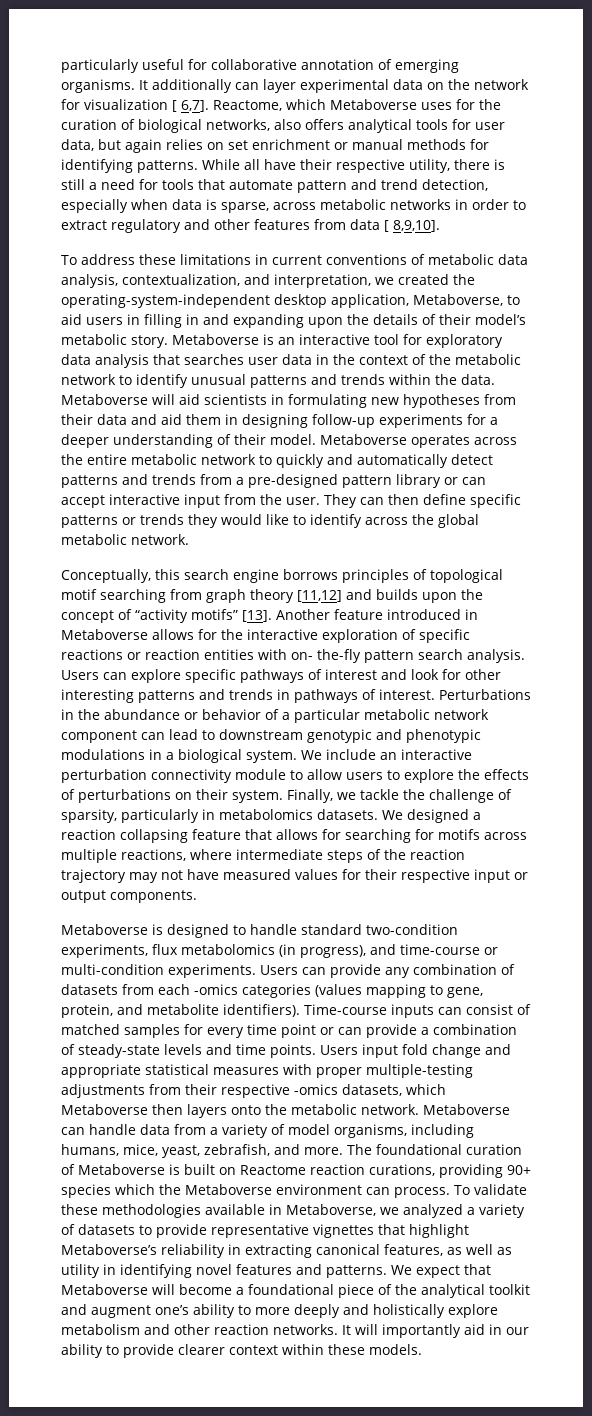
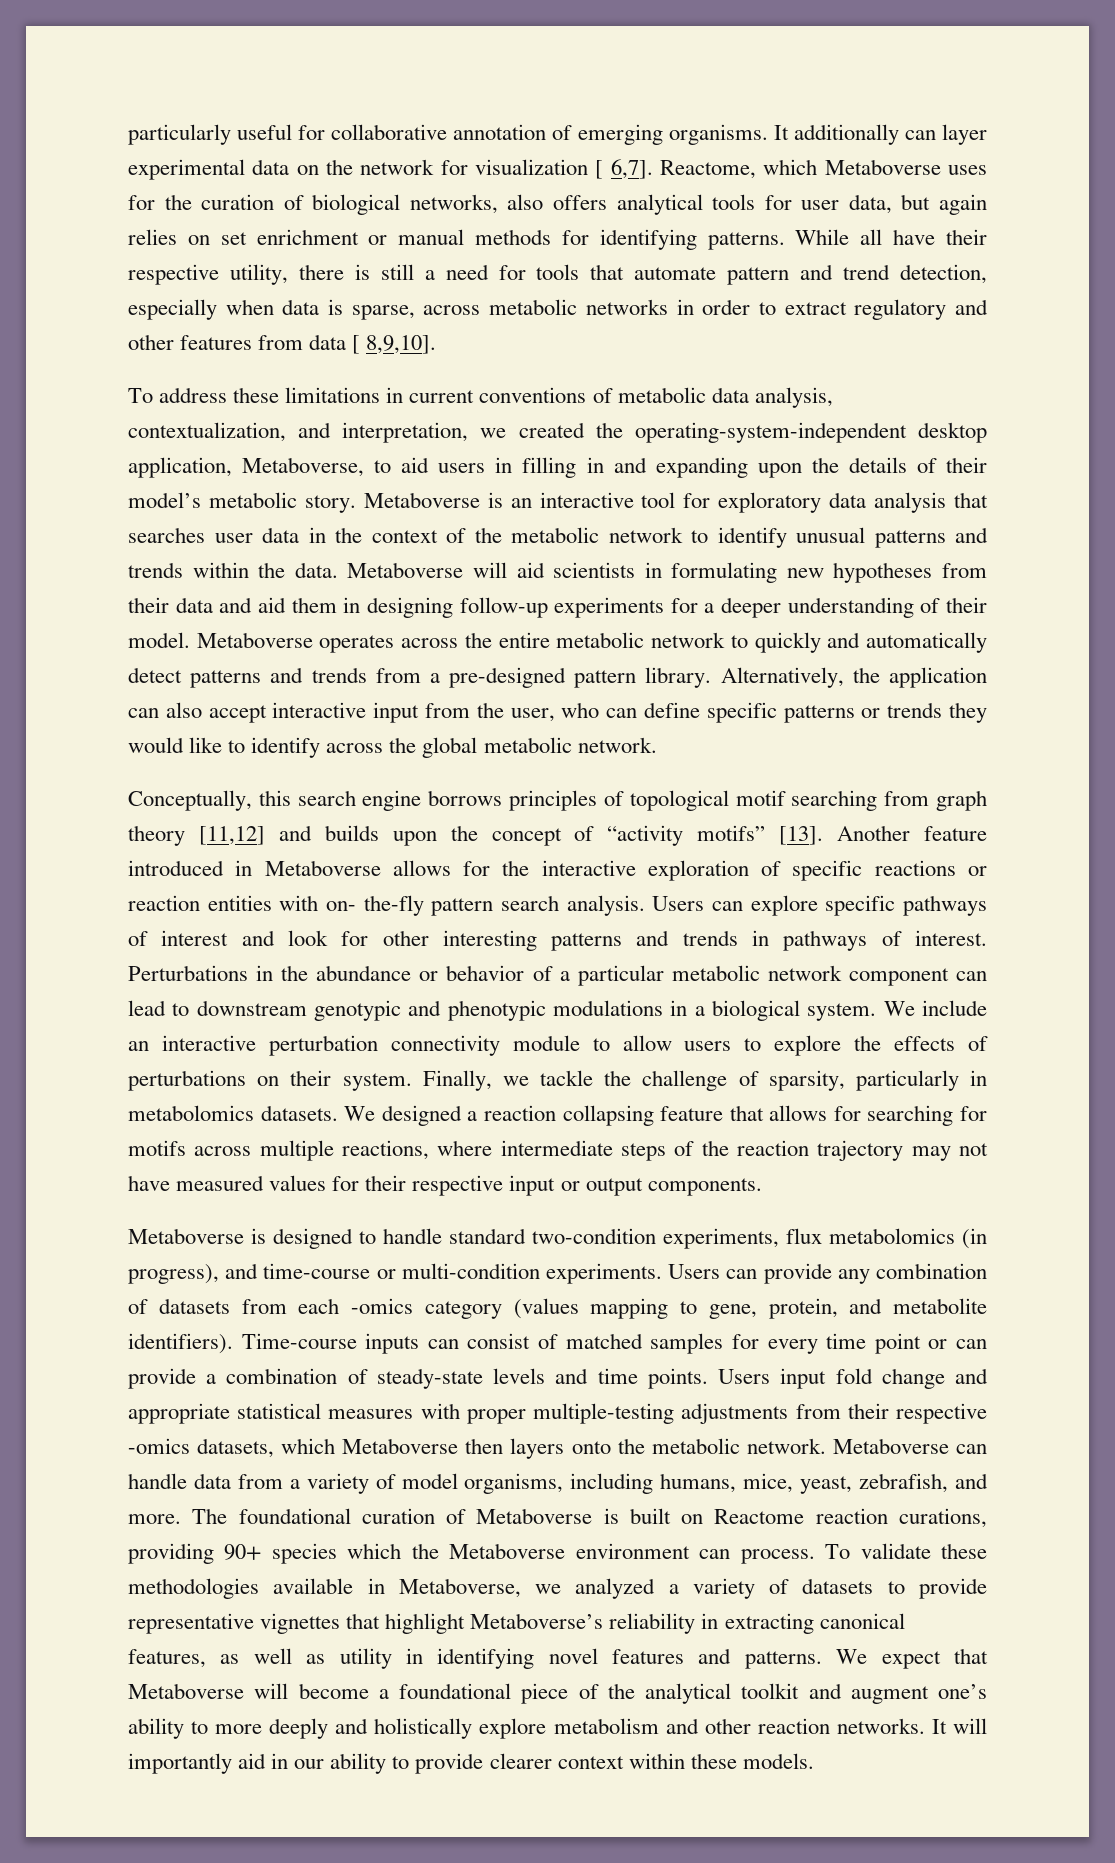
- Metaboverse operates across the entire metabolic network to quickly and automatically detect patterns and trends from a pre-designed pattern library or can accept interactive input from the user. They can then define specific patterns or trends they would like to identify across the global metabolic network.
+ Metaboverse operates across the entire metabolic network to quickly and automatically detect patterns and trends from a pre-designed pattern library. Alternatively, the application can also accept interactive input from the user, who can define specific patterns or trends they would like to identify across the global metabolic network.
- Users can provide any combination of datasets from each -omics categories (values mapping to gene, protein, and metabolite identifiers).
+ Users can provide any combination of datasets from each -omics category (values mapping to gene, protein, and metabolite identifiers).

